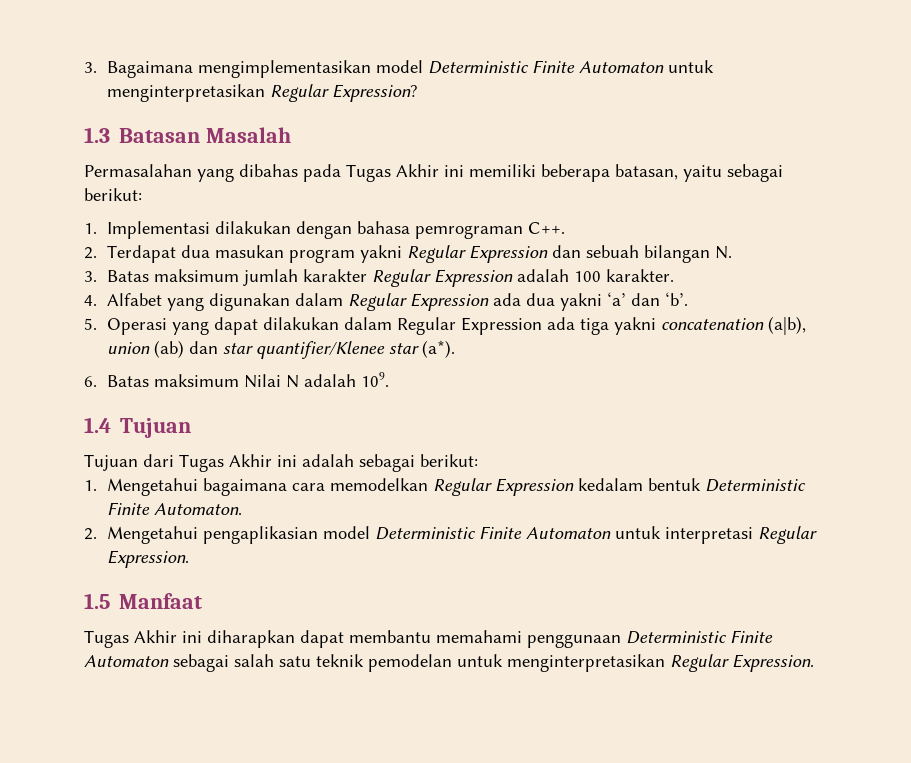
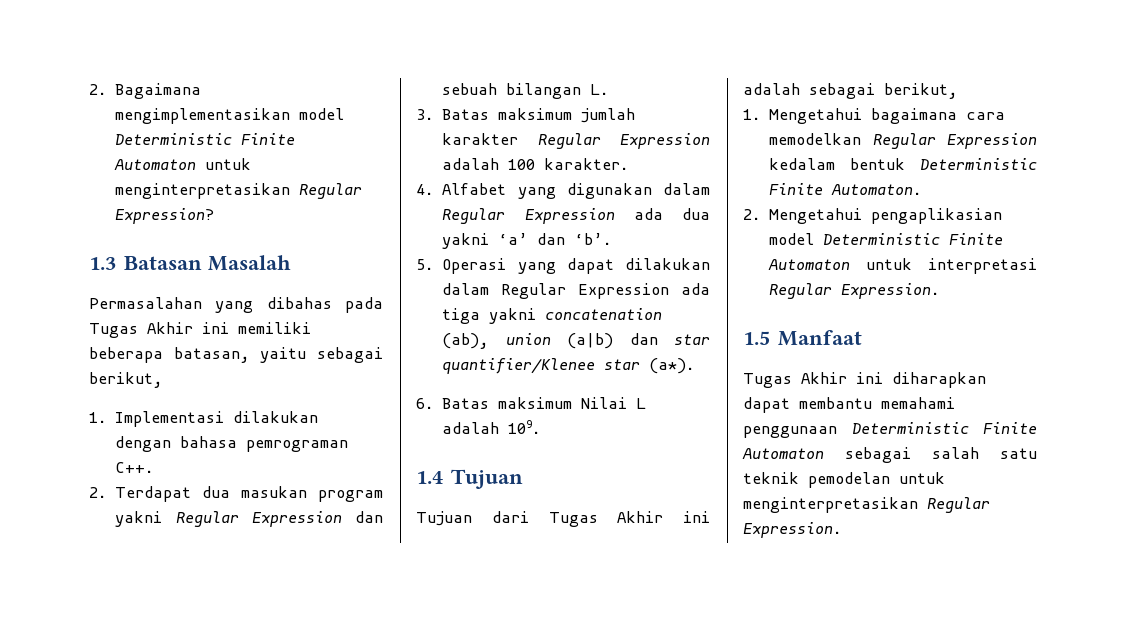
- 3. Bagaimana mengimplementasikan model Deterministic Finite Automaton untuk menginterpretasikan Regular Expression?
+ 2. Bagaimana mengimplementasikan model Deterministic Finite Automaton untuk menginterpretasikan Regular Expression?
- Permasalahan yang dibahas pada Tugas Akhir ini memiliki beberapa batasan, yaitu sebagai berikut:
+ Permasalahan yang dibahas pada Tugas Akhir ini memiliki beberapa batasan, yaitu sebagai berikut,
- 2. Terdapat dua masukan program yakni Regular Expression dan sebuah bilangan N.
+ 2. Terdapat dua masukan program yakni Regular Expression dan sebuah bilangan L.
- 5. Operasi yang dapat dilakukan dalam Regular Expression ada tiga yakni concatenation (a|b), union (ab) dan star quantifier/Klenee star (a*).
+ 5. Operasi yang dapat dilakukan dalam Regular Expression ada tiga yakni concatenation (ab), union (a|b) dan star quantifier/Klenee star (a*).
- 6. Batas maksimum Nilai N adalah 109.
+ 6. Batas maksimum Nilai L adalah 109.
- Tujuan dari Tugas Akhir ini adalah sebagai berikut:
+ Tujuan dari Tugas Akhir ini adalah sebagai berikut,

